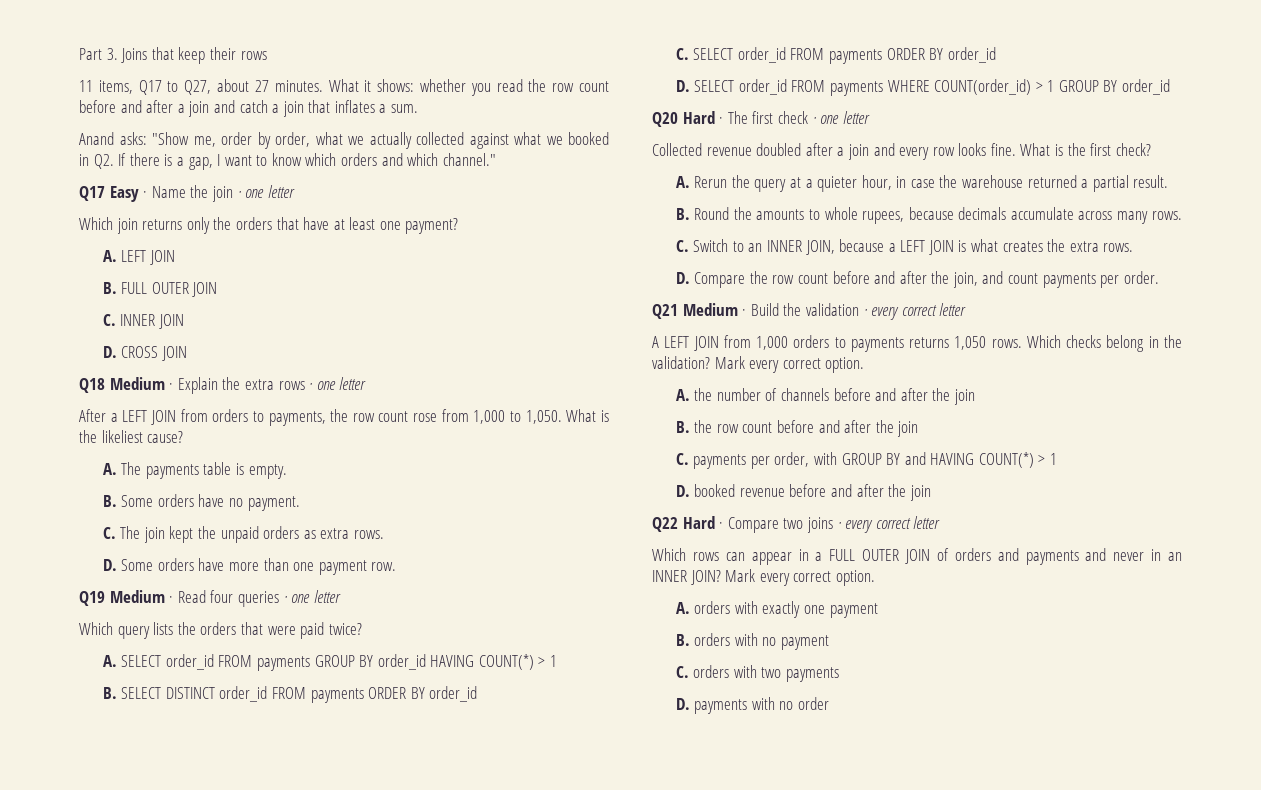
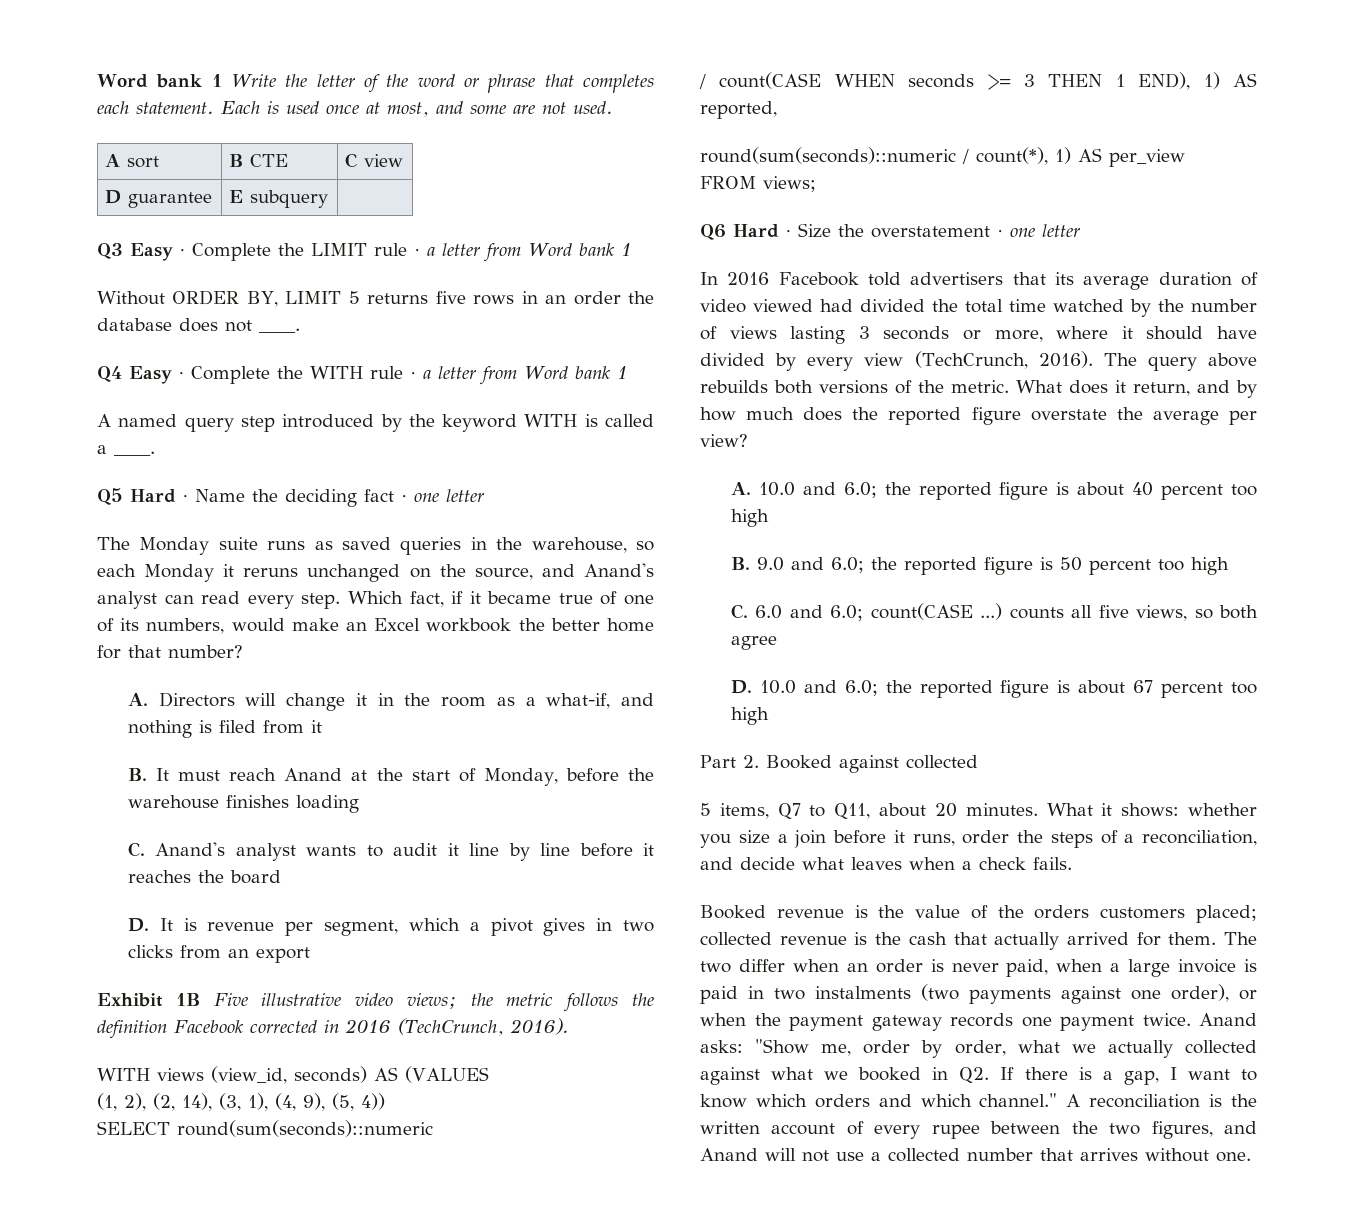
- Part 3. Joins that keep their rows
- 11 items, Q17 to Q27, about 27 minutes.
+ Word bank 1 Write the letter of the word or phrase that completes each statement. Each is used once at most, and some are not used.
+ A sort | B CTE | C view
+ D guarantee | E subquery |
+ Q3 Easy · Complete the LIMIT rule · a letter from Word bank 1
+ Without ORDER BY, LIMIT 5 returns five rows in an order the database does not ____.
+ Q4 Easy · Complete the WITH rule · a letter from Word bank 1
+ A named query step introduced by the keyword WITH is called a ____.
+ Q5 Hard · Name the deciding fact · one letter
+ The Monday suite runs as saved queries in the warehouse, so each Monday it reruns unchanged on the source, and Anand's analyst can read every step. Which fact, if it became true of one of its numbers, would make an Excel workbook the better home for that number?
+ A. Directors will change it in the room as a what-if, and nothing is filed from it
+ B. It must reach Anand at the start of Monday, before the warehouse finishes loading
+ C. Anand's analyst wants to audit it line by line before it reaches the board
+ D. It is revenue per segment, which a pivot gives in two clicks from an export
+ Exhibit 1B Five illustrative video views; the metric follows the definition Facebook corrected in 2016 (TechCrunch, 2016).
+ WITH views (view_id, seconds) AS (VALUES
+ (1, 2), (2, 14), (3, 1), (4, 9), (5, 4))
+ SELECT round(sum(seconds)::numeric
+ / count(CASE WHEN seconds >= 3 THEN 1 END), 1) AS reported,
+ round(sum(seconds)::numeric / count(*), 1) AS per_view
+ FROM views;
+ Q6 Hard · Size the overstatement · one letter
+ In 2016 Facebook told advertisers that its average duration of video viewed had divided the total time watched by the number of views lasting 3 seconds or more, where it should have divided by every view (TechCrunch, 2016). The query above rebuilds both versions of the metric. What does it return, and by how much does the reported figure overstate the average per view?
+ A. 10.0 and 6.0; the reported figure is about 40 percent too high
+ B. 9.0 and 6.0; the reported figure is 50 percent too high
+ C. 6.0 and 6.0; count(CASE ...) counts all five views, so both agree
+ D. 10.0 and 6.0; the reported figure is about 67 percent too high
+ Part 2. Booked against collected
+ 5 items, Q7 to Q11, about 20 minutes.
- What it shows: whether you read the row count before and after a join and catch a join that inflates a sum.
- Anand asks: "Show me, order by order, what we actually collected against what we booked in Q2. If there is a gap, I want to know which orders and which channel."
- Q17 Easy · Name the join · one letter
- Which join returns only the orders that have at least one payment?
- A. LEFT JOIN
- B. FULL OUTER JOIN
- C. INNER JOIN
- D. CROSS JOIN
- Q18 Medium · Explain the extra rows · one letter
- After a LEFT JOIN from orders to payments, the row count rose from 1,000 to 1,050. What is the likeliest cause?
- A. The payments table is empty.
- B. Some orders have no payment.
- C. The join kept the unpaid orders as extra rows.
- D. Some orders have more than one payment row.
- Q19 Medium · Read four queries · one letter
- Which query lists the orders that were paid twice?
- A. SELECT order_id FROM payments GROUP BY order_id HAVING COUNT(*) > 1
- B. SELECT DISTINCT order_id FROM payments ORDER BY order_id
- C. SELECT order_id FROM payments ORDER BY order_id
- D. SELECT order_id FROM payments WHERE COUNT(order_id) > 1 GROUP BY order_id
- Q20 Hard · The first check · one letter
- Collected revenue doubled after a join and every row looks fine. What is the first check?
- A. Rerun the query at a quieter hour, in case the warehouse returned a partial result.
- B. Round the amounts to whole rupees, because decimals accumulate across many rows.
- C. Switch to an INNER JOIN, because a LEFT JOIN is what creates the extra rows.
- D. Compare the row count before and after the join, and count payments per order.
- Q21 Medium · Build the validation · every correct letter
- A LEFT JOIN from 1,000 orders to payments returns 1,050 rows. Which checks belong in the validation? Mark every correct option.
- A. the number of channels before and after the join
- B. the row count before and after the join
- C. payments per order, with GROUP BY and HAVING COUNT(*) > 1
- D. booked revenue before and after the join
- Q22 Hard · Compare two joins · every correct letter
- Which rows can appear in a FULL OUTER JOIN of orders and payments and never in an INNER JOIN? Mark every correct option.
- A. orders with exactly one payment
- B. orders with no payment
- C. orders with two payments
- D. payments with no order
+ What it shows: whether you size a join before it runs, order the steps of a reconciliation, and decide what leaves when a check fails.
+ Booked revenue is the value of the orders customers placed; collected revenue is the cash that actually arrived for them. The two differ when an order is never paid, when a large invoice is paid in two instalments (two payments against one order), or when the payment gateway records one payment twice. Anand asks: "Show me, order by order, what we actually collected against what we booked in Q2. If there is a gap, I want to know which orders and which channel." A reconciliation is the written account of every rupee between the two figures, and Anand will not use a collected number that arrives without one.

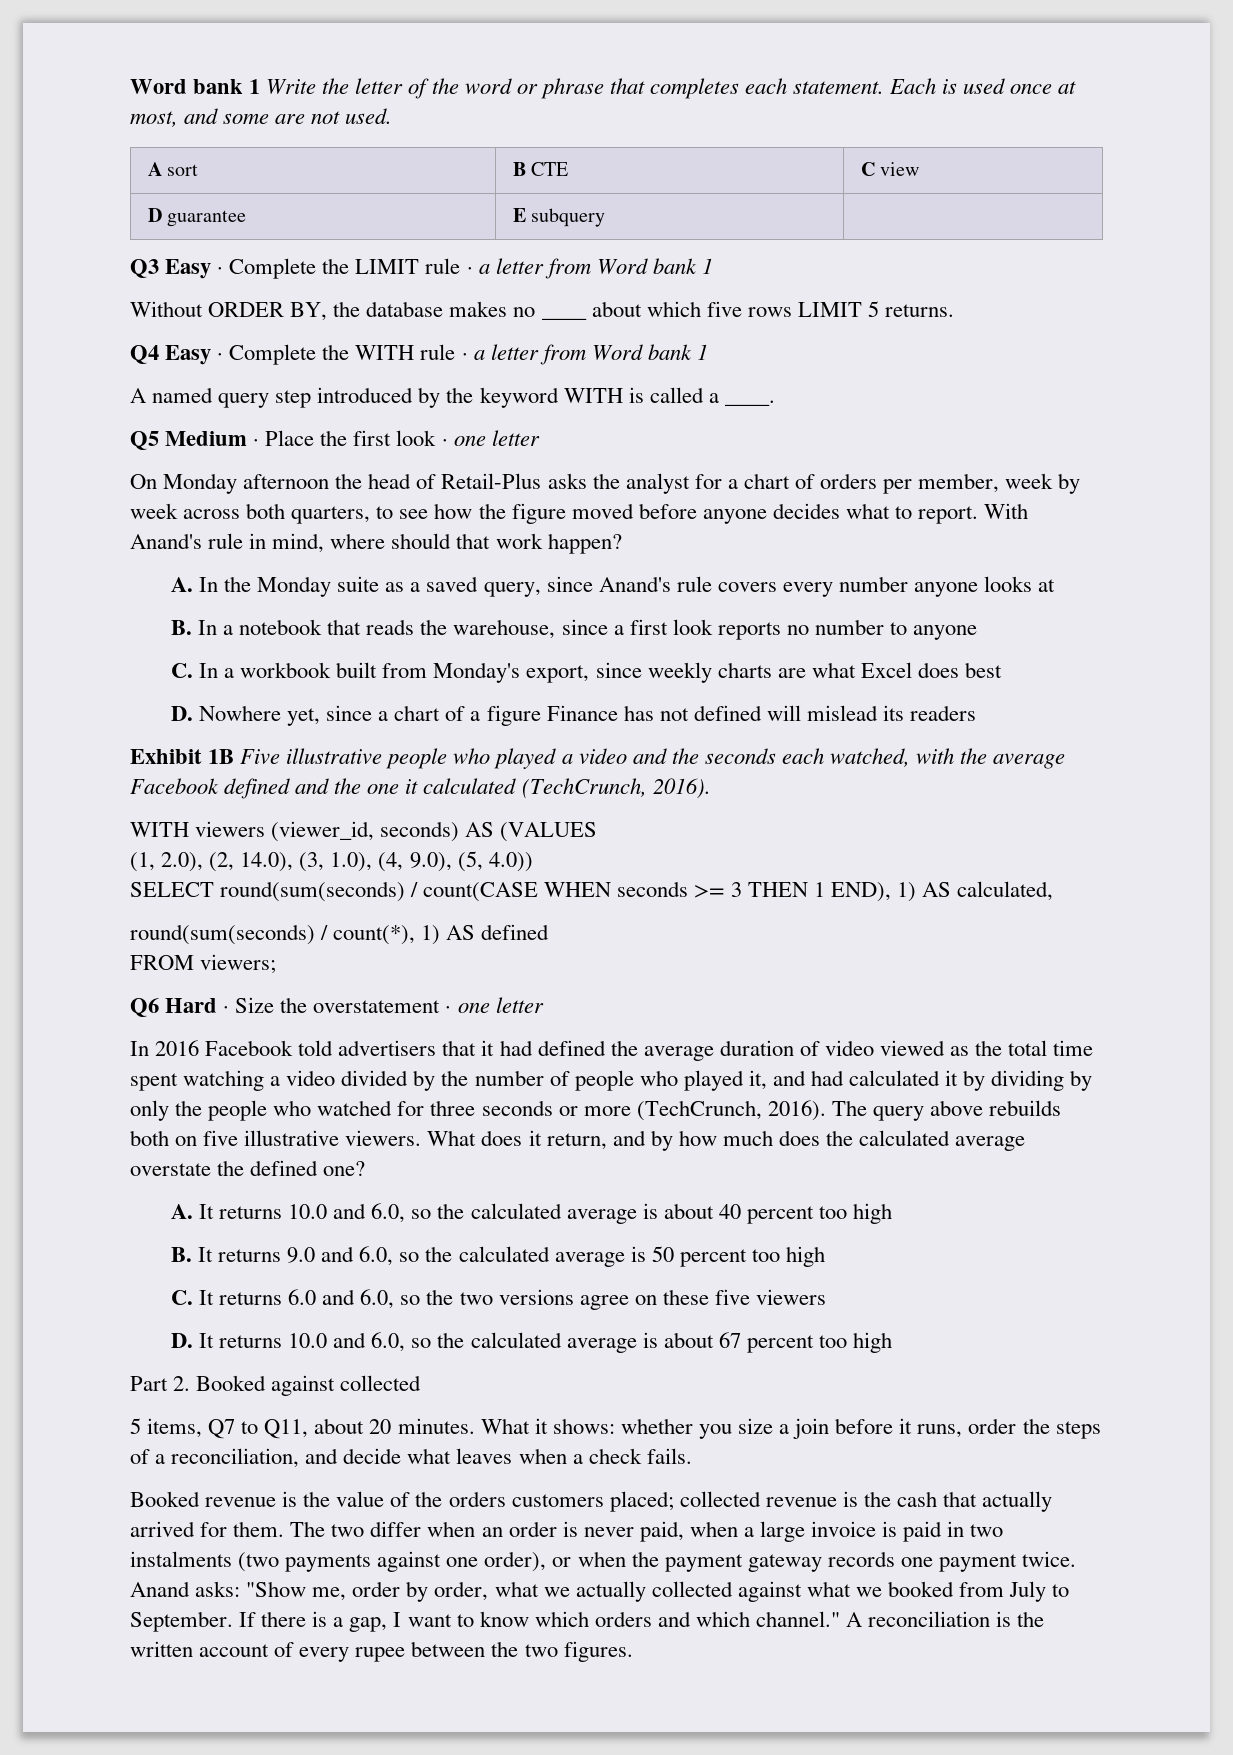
- Without ORDER BY, LIMIT 5 returns five rows in an order the database does not ____.
+ Without ORDER BY, the database makes no ____ about which five rows LIMIT 5 returns.
- Q5 Hard · Name the deciding fact · one letter
- The Monday suite runs as saved queries in the warehouse, so each Monday it reruns unchanged on the source, and Anand's analyst can read every step. Which fact, if it became true of one of its numbers, would make an Excel workbook the better home for that number?
- A. Directors will change it in the room as a what-if, and nothing is filed from it
- B. It must reach Anand at the start of Monday, before the warehouse finishes loading
- C. Anand's analyst wants to audit it line by line before it reaches the board
- D. It is revenue per segment, which a pivot gives in two clicks from an export
- Exhibit 1B Five illustrative video views; the metric follows the definition Facebook corrected in 2016 (TechCrunch, 2016).
+ Q5 Medium · Place the first look · one letter
+ On Monday afternoon the head of Retail-Plus asks the analyst for a chart of orders per member, week by week across both quarters, to see how the figure moved before anyone decides what to report. With Anand's rule in mind, where should that work happen?
+ A. In the Monday suite as a saved query, since Anand's rule covers every number anyone looks at
+ B. In a notebook that reads the warehouse, since a first look reports no number to anyone
+ C. In a workbook built from Monday's export, since weekly charts are what Excel does best
+ D. Nowhere yet, since a chart of a figure Finance has not defined will mislead its readers
+ Exhibit 1B Five illustrative people who played a video and the seconds each watched, with the average Facebook defined and the one it calculated (TechCrunch, 2016).
- WITH views (view_id, seconds) AS (VALUES
+ WITH viewers (viewer_id, seconds) AS (VALUES
- (1, 2), (2, 14), (3, 1), (4, 9), (5, 4))
+ (1, 2.0), (2, 14.0), (3, 1.0), (4, 9.0), (5, 4.0))
- SELECT round(sum(seconds)::numeric
- / count(CASE WHEN seconds >= 3 THEN 1 END), 1) AS reported,
- round(sum(seconds)::numeric / count(*), 1) AS per_view
+ SELECT round(sum(seconds) / count(CASE WHEN seconds >= 3 THEN 1 END), 1) AS calculated,
+ round(sum(seconds) / count(*), 1) AS defined
- FROM views;
+ FROM viewers;
- In 2016 Facebook told advertisers that its average duration of video viewed had divided the total time watched by the number of views lasting 3 seconds or more, where it should have divided by every view (TechCrunch, 2016).
+ In 2016 Facebook told advertisers that it had defined the average duration of video viewed as the total time spent watching a video divided by the number of people who played it, and had calculated it by dividing by only the people who watched for three seconds or more (TechCrunch, 2016).
- The query above rebuilds both versions of the metric.
+ The query above rebuilds both on five illustrative viewers.
- What does it return, and by how much does the reported figure overstate the average per view?
- A. 10.0 and 6.0; the reported figure is about 40 percent too high
+ What does it return, and by how much does the calculated average overstate the defined one?
+ A. It returns 10.0 and 6.0, so the calculated average is about 40 percent too high
- B. 9.0 and 6.0; the reported figure is 50 percent too high
+ B. It returns 9.0 and 6.0, so the calculated average is 50 percent too high
- C. 6.0 and 6.0; count(CASE ...) counts all five views, so both agree
- D. 10.0 and 6.0; the reported figure is about 67 percent too high
+ C. It returns 6.0 and 6.0, so the two versions agree on these five viewers
+ D. It returns 10.0 and 6.0, so the calculated average is about 67 percent too high
- Anand asks: "Show me, order by order, what we actually collected against what we booked in Q2. If there is a gap, I want to know which orders and which channel."
+ Anand asks: "Show me, order by order, what we actually collected against what we booked from July to September. If there is a gap, I want to know which orders and which channel."
- A reconciliation is the written account of every rupee between the two figures, and Anand will not use a collected number that arrives without one.
+ A reconciliation is the written account of every rupee between the two figures.

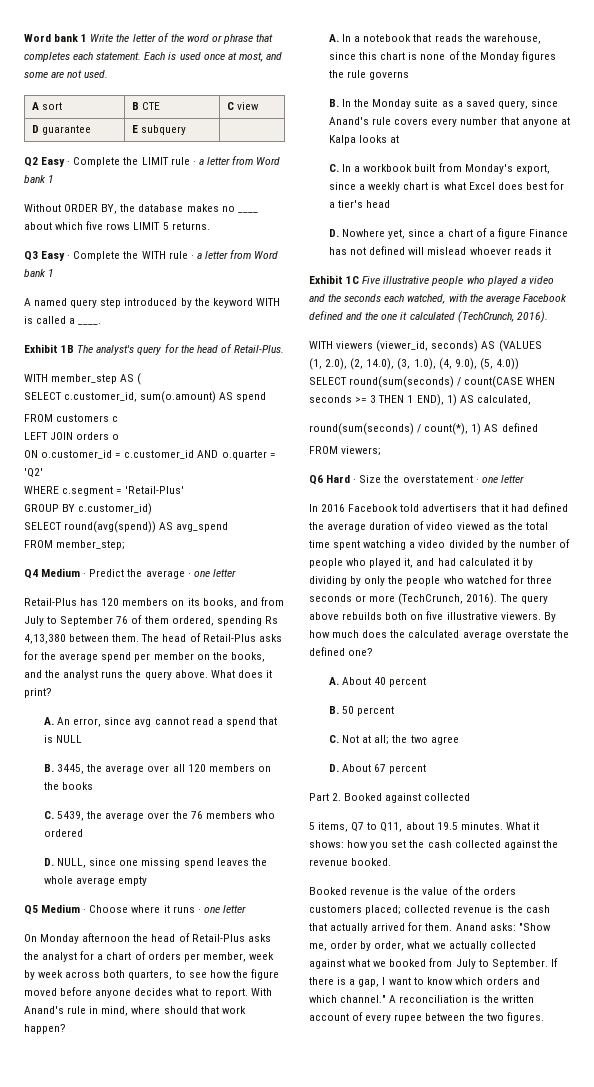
- Q3 Easy · Complete the LIMIT rule · a letter from Word bank 1
+ Q2 Easy · Complete the LIMIT rule · a letter from Word bank 1
- Q4 Easy · Complete the WITH rule · a letter from Word bank 1
+ Q3 Easy · Complete the WITH rule · a letter from Word bank 1
+ Exhibit 1B The analyst's query for the head of Retail-Plus.
+ WITH member_step AS (
+ SELECT c.customer_id, sum(o.amount) AS spend
+ FROM customers c
+ LEFT JOIN orders o
+ ON o.customer_id = c.customer_id AND o.quarter = 'Q2'
+ WHERE c.segment = 'Retail-Plus'
+ GROUP BY c.customer_id)
+ SELECT round(avg(spend)) AS avg_spend
+ FROM member_step;
+ Q4 Medium · Predict the average · one letter
+ Retail-Plus has 120 members on its books, and from July to September 76 of them ordered, spending Rs 4,13,380 between them. The head of Retail-Plus asks for the average spend per member on the books, and the analyst runs the query above. What does it print?
+ A. An error, since avg cannot read a spend that is NULL
+ B. 3445, the average over all 120 members on the books
+ C. 5439, the average over the 76 members who ordered
+ D. NULL, since one missing spend leaves the whole average empty
- Q5 Medium · Place the first look · one letter
+ Q5 Medium · Choose where it runs · one letter
- A. In the Monday suite as a saved query, since Anand's rule covers every number anyone looks at
- B. In a notebook that reads the warehouse, since a first look reports no number to anyone
+ A. In a notebook that reads the warehouse, since this chart is none of the Monday figures the rule governs
+ B. In the Monday suite as a saved query, since Anand's rule covers every number that anyone at Kalpa looks at
- C. In a workbook built from Monday's export, since weekly charts are what Excel does best
+ C. In a workbook built from Monday's export, since a weekly chart is what Excel does best for a tier's head
- D. Nowhere yet, since a chart of a figure Finance has not defined will mislead its readers
- Exhibit 1B Five illustrative people who played a video and the seconds each watched, with the average Facebook defined and the one it calculated (TechCrunch, 2016).
+ D. Nowhere yet, since a chart of a figure Finance has not defined will mislead whoever reads it
+ Exhibit 1C Five illustrative people who played a video and the seconds each watched, with the average Facebook defined and the one it calculated (TechCrunch, 2016).
- What does it return, and by how much does the calculated average overstate the defined one?
+ By how much does the calculated average overstate the defined one?
- A. It returns 10.0 and 6.0, so the calculated average is about 40 percent too high
- B. It returns 9.0 and 6.0, so the calculated average is 50 percent too high
- C. It returns 6.0 and 6.0, so the two versions agree on these five viewers
- D. It returns 10.0 and 6.0, so the calculated average is about 67 percent too high
+ A. About 40 percent
+ B. 50 percent
+ C. Not at all; the two agree
+ D. About 67 percent
- 5 items, Q7 to Q11, about 20 minutes.
+ 5 items, Q7 to Q11, about 19.5 minutes.
- What it shows: whether you size a join before it runs, order the steps of a reconciliation, and decide what leaves when a check fails.
+ What it shows: how you set the cash collected against the revenue booked.
- The two differ when an order is never paid, when a large invoice is paid in two instalments (two payments against one order), or when the payment gateway records one payment twice.

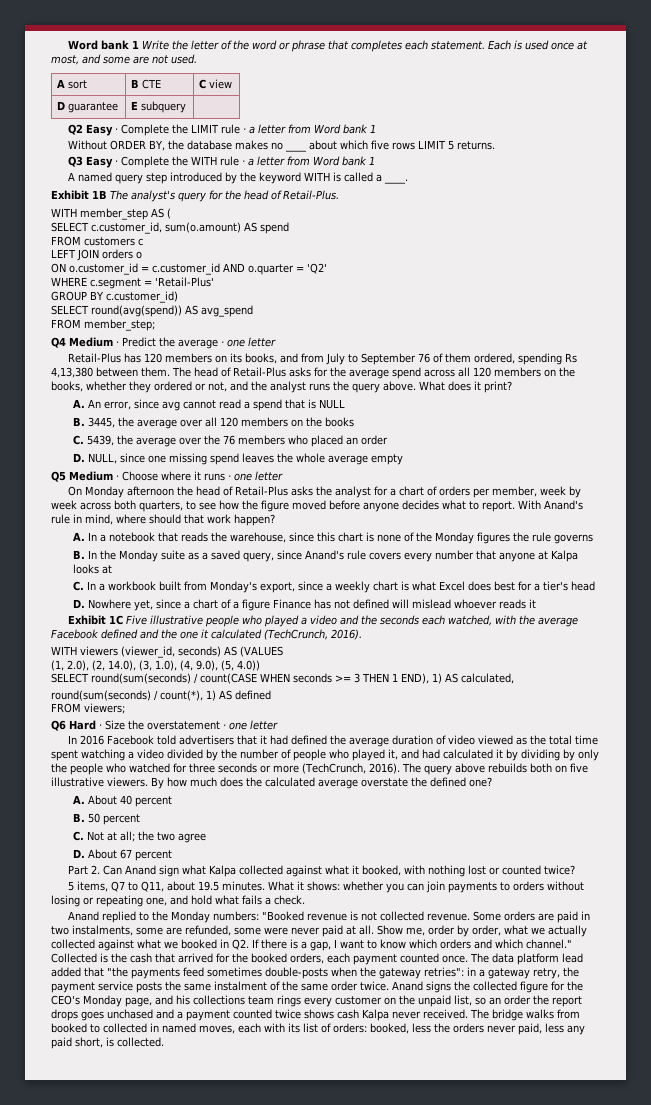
- The head of Retail-Plus asks for the average spend per member on the books, and the analyst runs the query above.
+ The head of Retail-Plus asks for the average spend across all 120 members on the books, whether they ordered or not, and the analyst runs the query above.
- C. 5439, the average over the 76 members who ordered
+ C. 5439, the average over the 76 members who placed an order
- Part 2. Booked against collected
+ Part 2. Can Anand sign what Kalpa collected against what it booked, with nothing lost or counted twice?
- What it shows: how you set the cash collected against the revenue booked.
- Booked revenue is the value of the orders customers placed; collected revenue is the cash that actually arrived for them. Anand asks: "Show me, order by order, what we actually collected against what we booked from July to September. If there is a gap, I want to know which orders and which channel."
+ What it shows: whether you can join payments to orders without losing or repeating one, and hold what fails a check.
+ Anand replied to the Monday numbers: "Booked revenue is not collected revenue. Some orders are paid in two instalments, some are refunded, some were never paid at all. Show me, order by order, what we actually collected against what we booked in Q2. If there is a gap, I want to know which orders and which channel."
- A reconciliation is the written account of every rupee between the two figures.
+ Collected is the cash that arrived for the booked orders, each payment counted once. The data platform lead added that "the payments feed sometimes double-posts when the gateway retries": in a gateway retry, the payment service posts the same instalment of the same order twice. Anand signs the collected figure for the CEO's Monday page, and his collections team rings every customer on the unpaid list, so an order the report drops goes unchased and a payment counted twice shows cash Kalpa never received. The bridge walks from booked to collected in named moves, each with its list of orders: booked, less the orders never paid, less any paid short, is collected.

